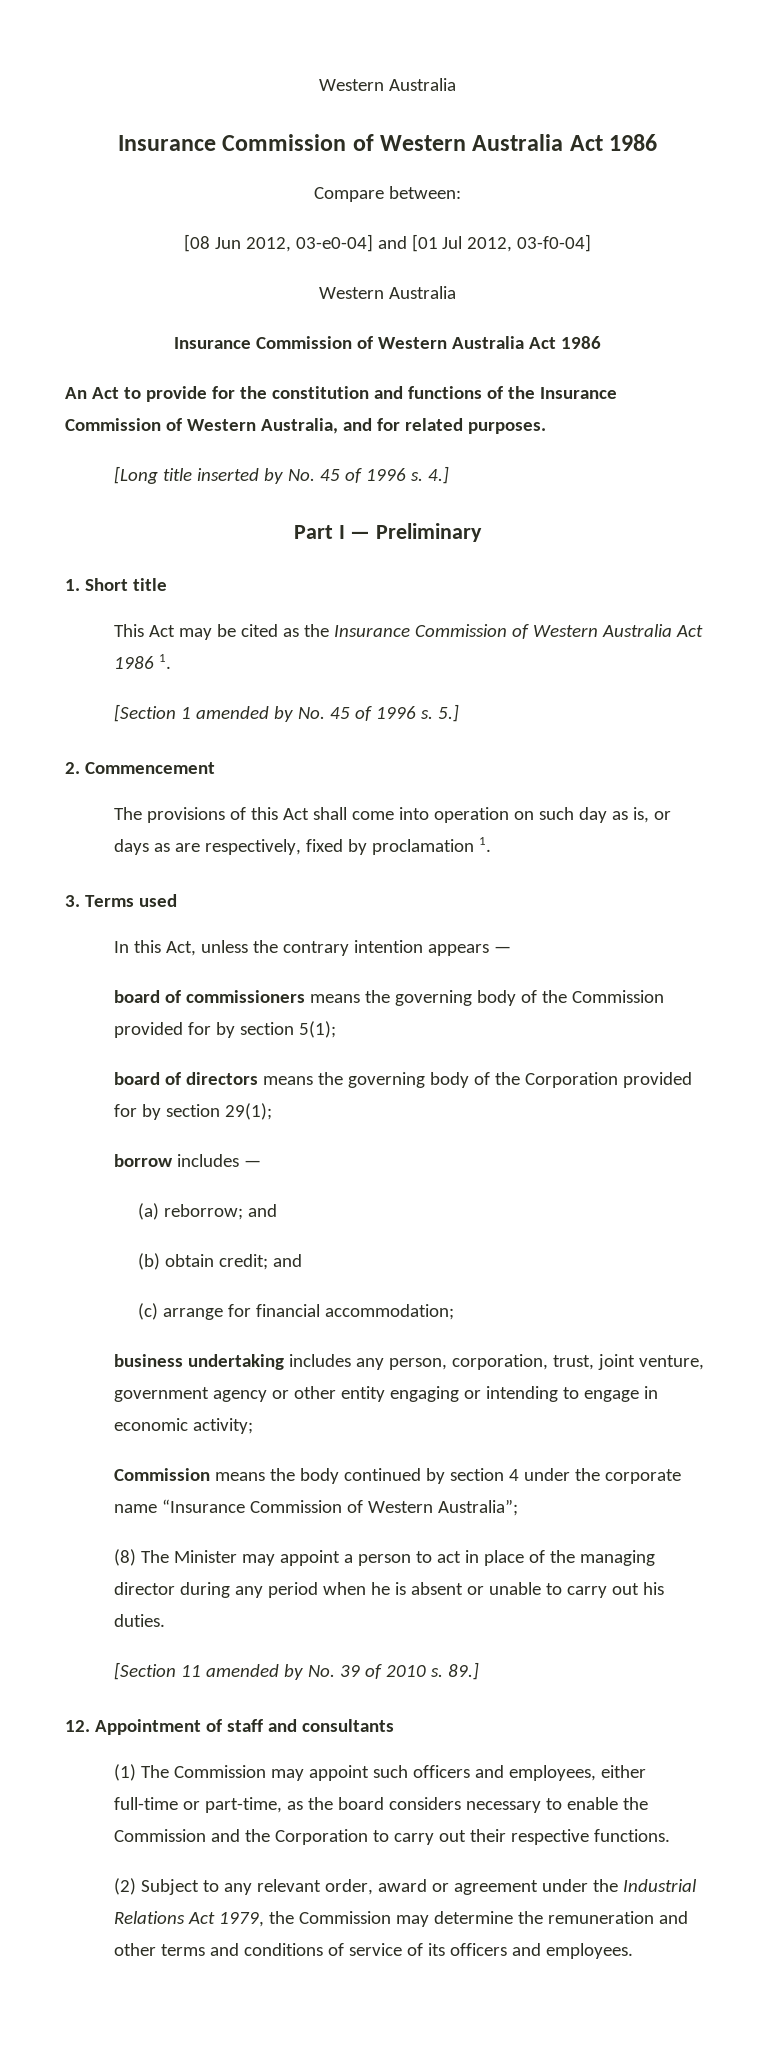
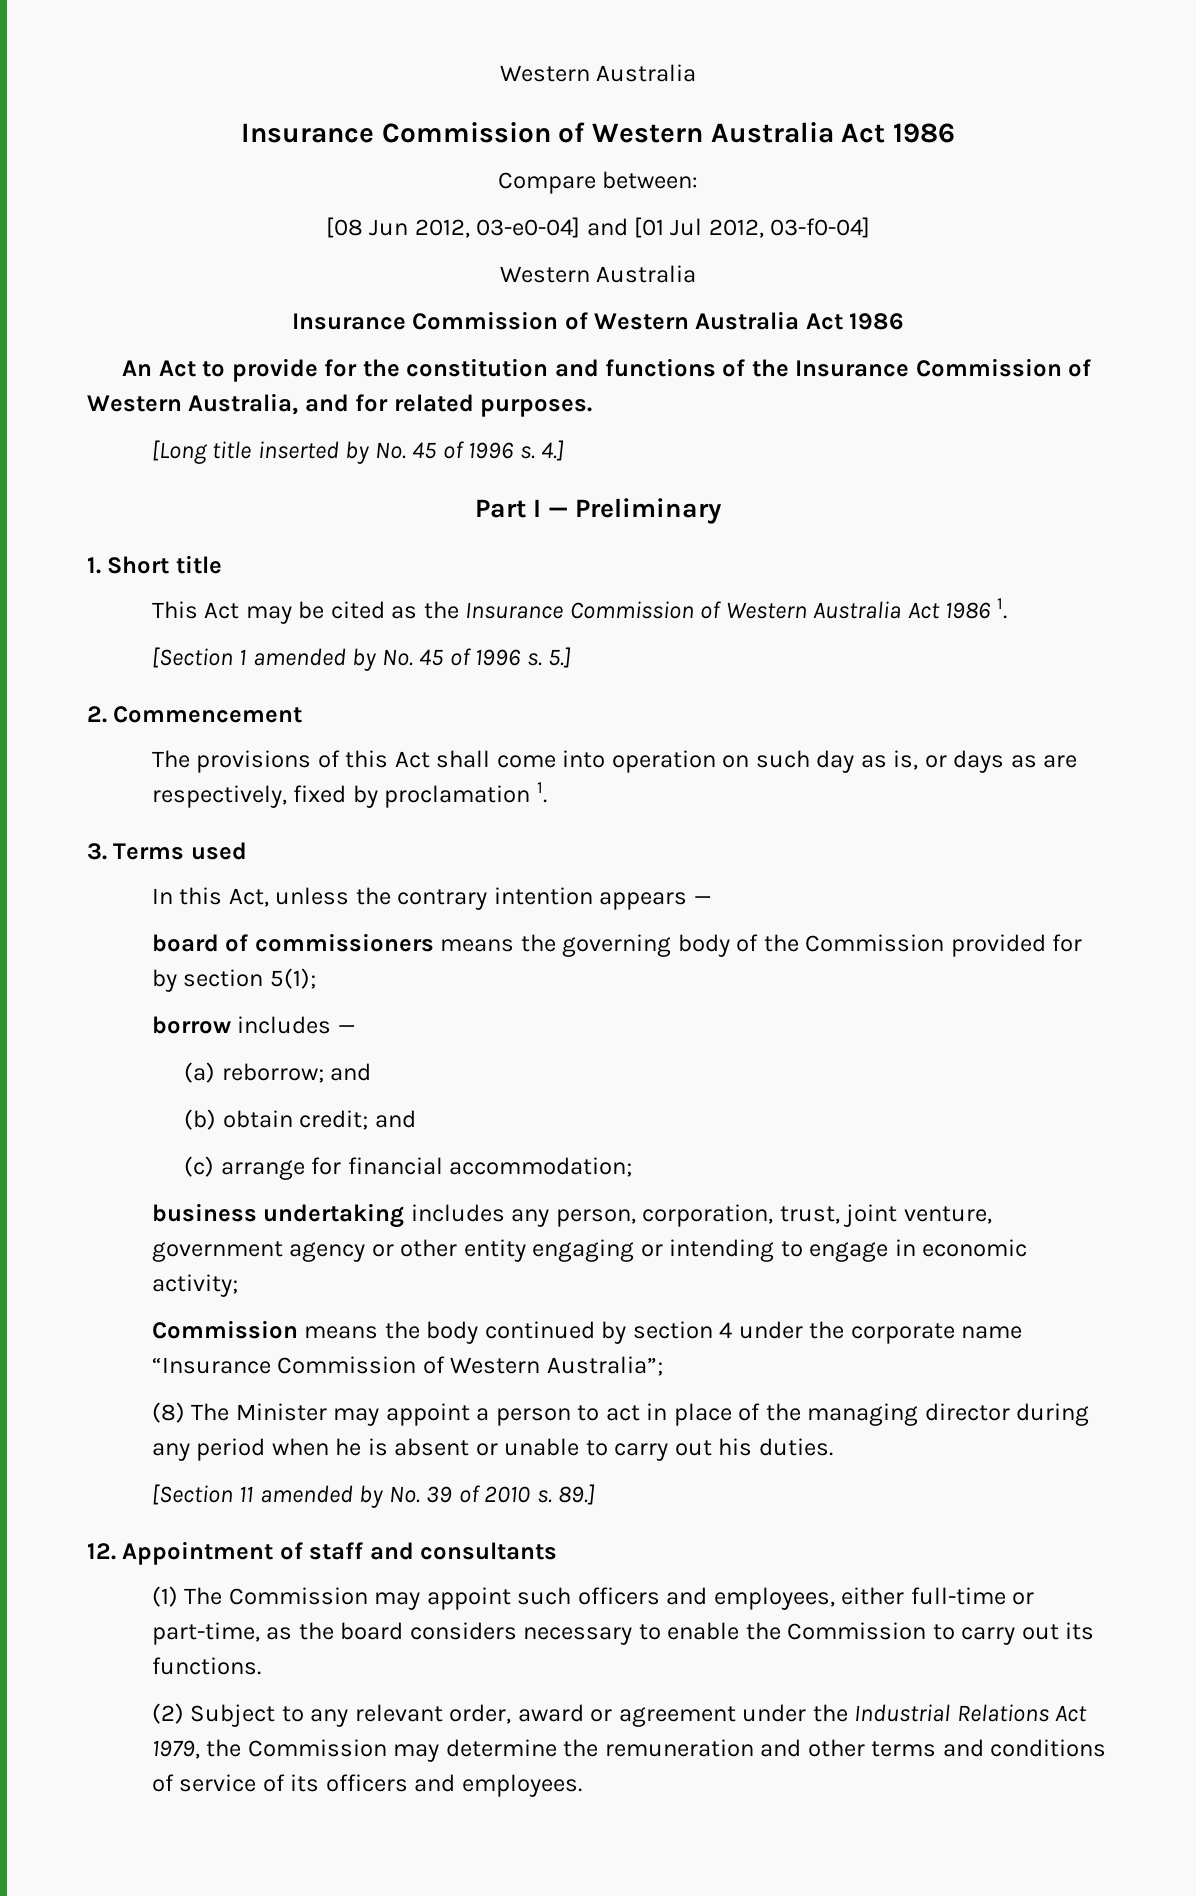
- board of directors means the governing body of the Corporation provided for by section 29(1);
- (1) The Commission may appoint such officers and employees, either full-time or part-time, as the board considers necessary to enable the Commission and the Corporation to carry out their respective functions.
+ (1) The Commission may appoint such officers and employees, either full-time or part-time, as the board considers necessary to enable the Commission to carry out its functions.

